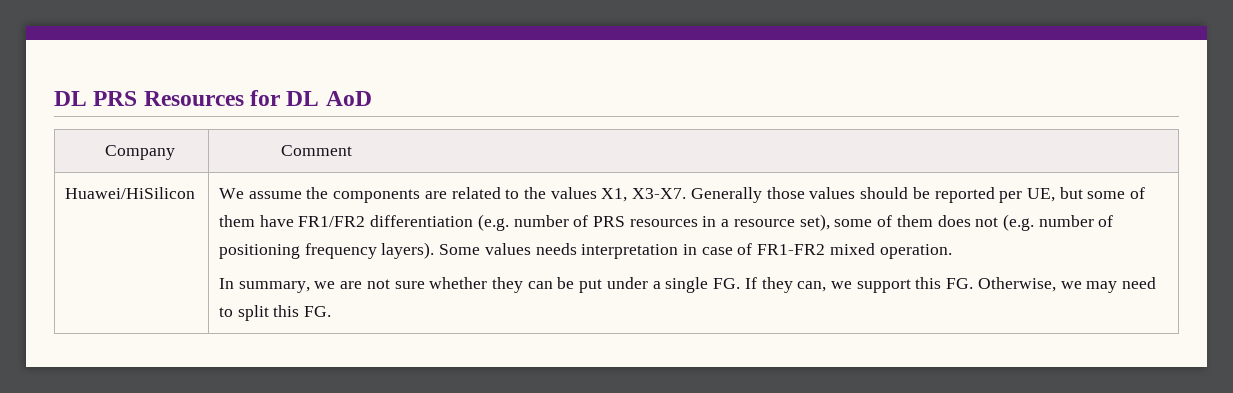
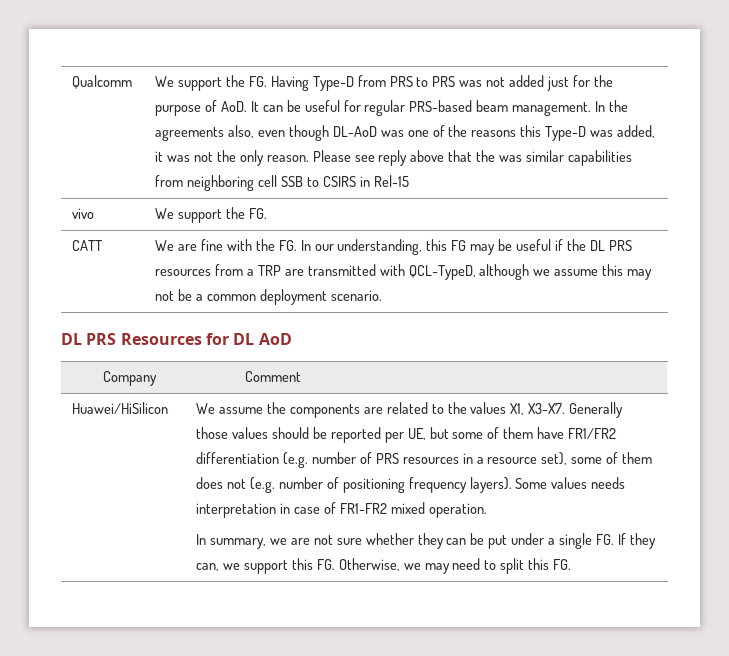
+ Qualcomm | We support the FG. Having Type-D from PRS to PRS was not added just for the purpose of AoD. It can be useful for regular PRS-based beam management. In the agreements also, even though DL-AoD was one of the reasons this Type-D was added, it was not the only reason. Please see reply above that the was similar capabilities from neighboring cell SSB to CSIRS in Rel-15
+ vivo | We support the FG.
+ CATT | We are fine with the FG. In our understanding, this FG may be useful if the DL PRS resources from a TRP are transmitted with QCL-TypeD, although we assume this may not be a common deployment scenario.

